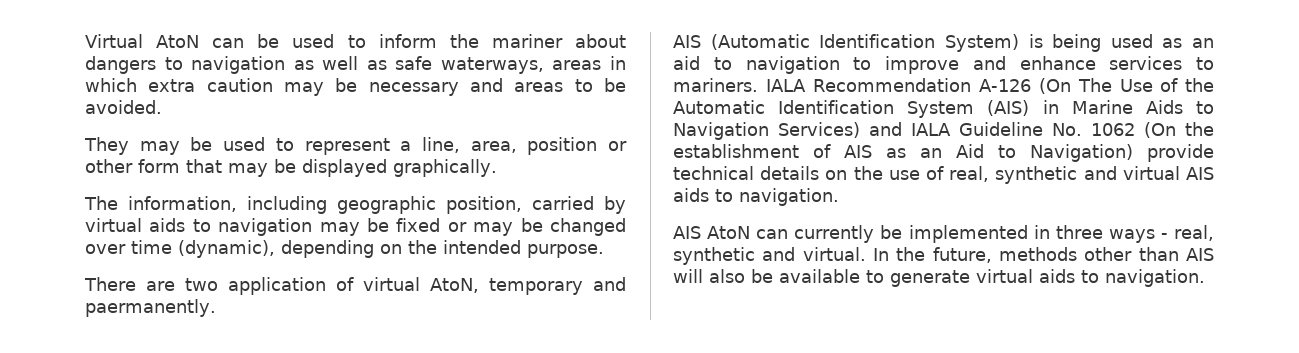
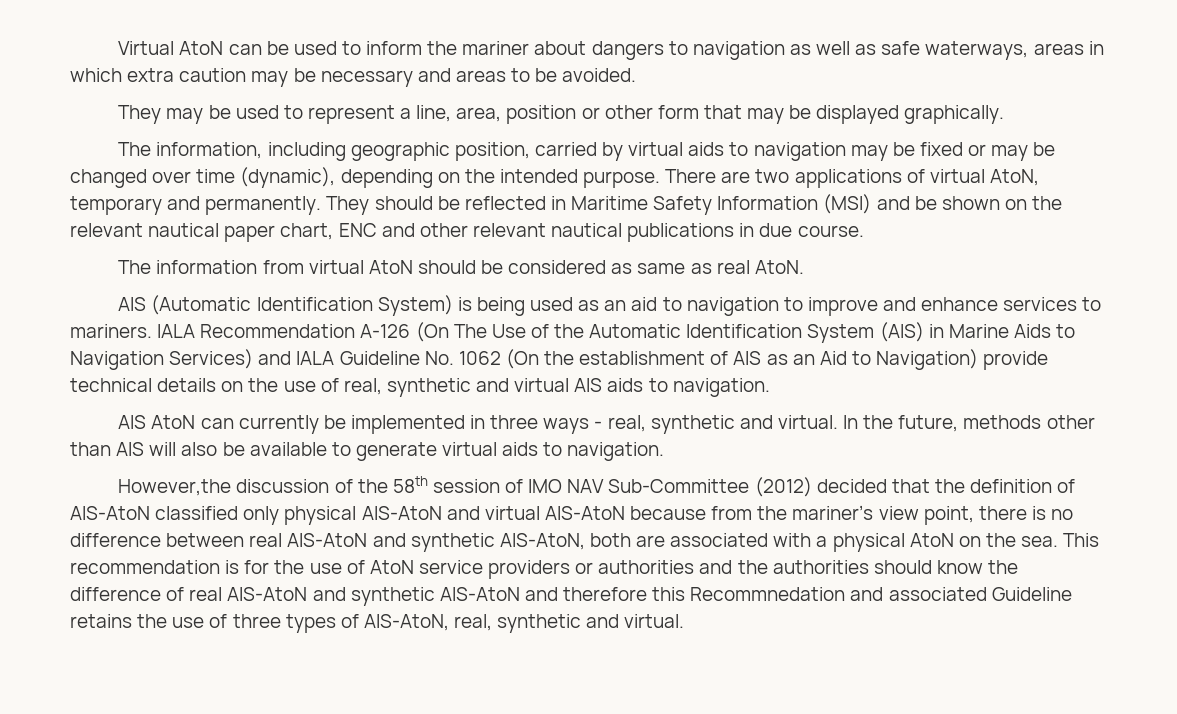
- The information, including geographic position, carried by virtual aids to navigation may be fixed or may be changed over time (dynamic), depending on the intended purpose.
- There are two application of virtual AtoN, temporary and paermanently.
+ The information, including geographic position, carried by virtual aids to navigation may be fixed or may be changed over time (dynamic), depending on the intended purpose. There are two applications of virtual AtoN, temporary and permanently. They should be reflected in Maritime Safety Information (MSI) and be shown on the relevant nautical paper chart, ENC and other relevant nautical publications in due course.
+ The information from virtual AtoN should be considered as same as real AtoN.
+ However,the discussion of the 58th session of IMO NAV Sub-Committee (2012) decided that the definition of AIS-AtoN classified only physical AIS-AtoN and virtual AIS-AtoN because from the mariner’s view point, there is no difference between real AIS-AtoN and synthetic AIS-AtoN, both are associated with a physical AtoN on the sea. This recommendation is for the use of AtoN service providers or authorities and the authorities should know the difference of real AIS-AtoN and synthetic AIS-AtoN and therefore this Recommnedation and associated Guideline retains the use of three types of AIS-AtoN, real, synthetic and virtual.

